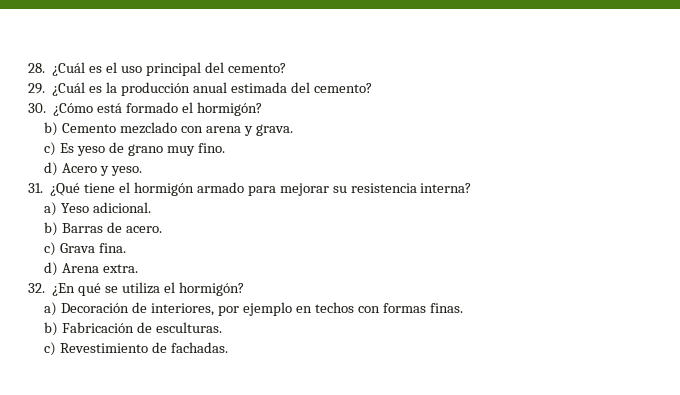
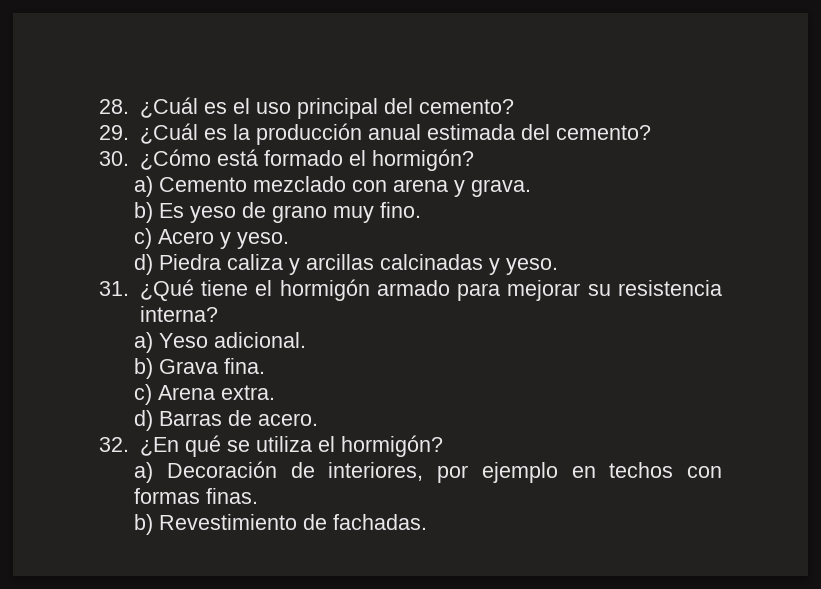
- b) Cemento mezclado con arena y grava.
+ a) Cemento mezclado con arena y grava.
- c) Es yeso de grano muy fino.
+ b) Es yeso de grano muy fino.
- d) Acero y yeso.
+ c) Acero y yeso.
+ d) Piedra caliza y arcillas calcinadas y yeso.
- b) Barras de acero.
- c) Grava fina.
- d) Arena extra.
+ b) Grava fina.
+ c) Arena extra.
+ d) Barras de acero.
- b) Fabricación de esculturas.
- c) Revestimiento de fachadas.
+ b) Revestimiento de fachadas.

